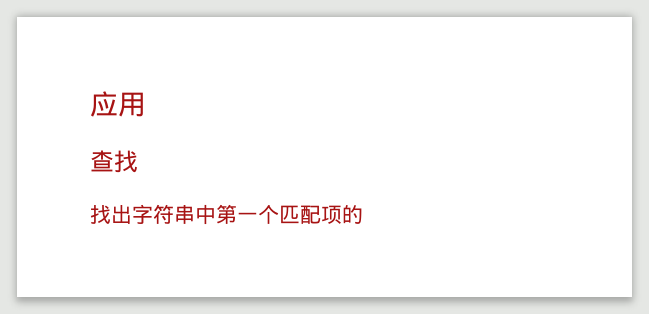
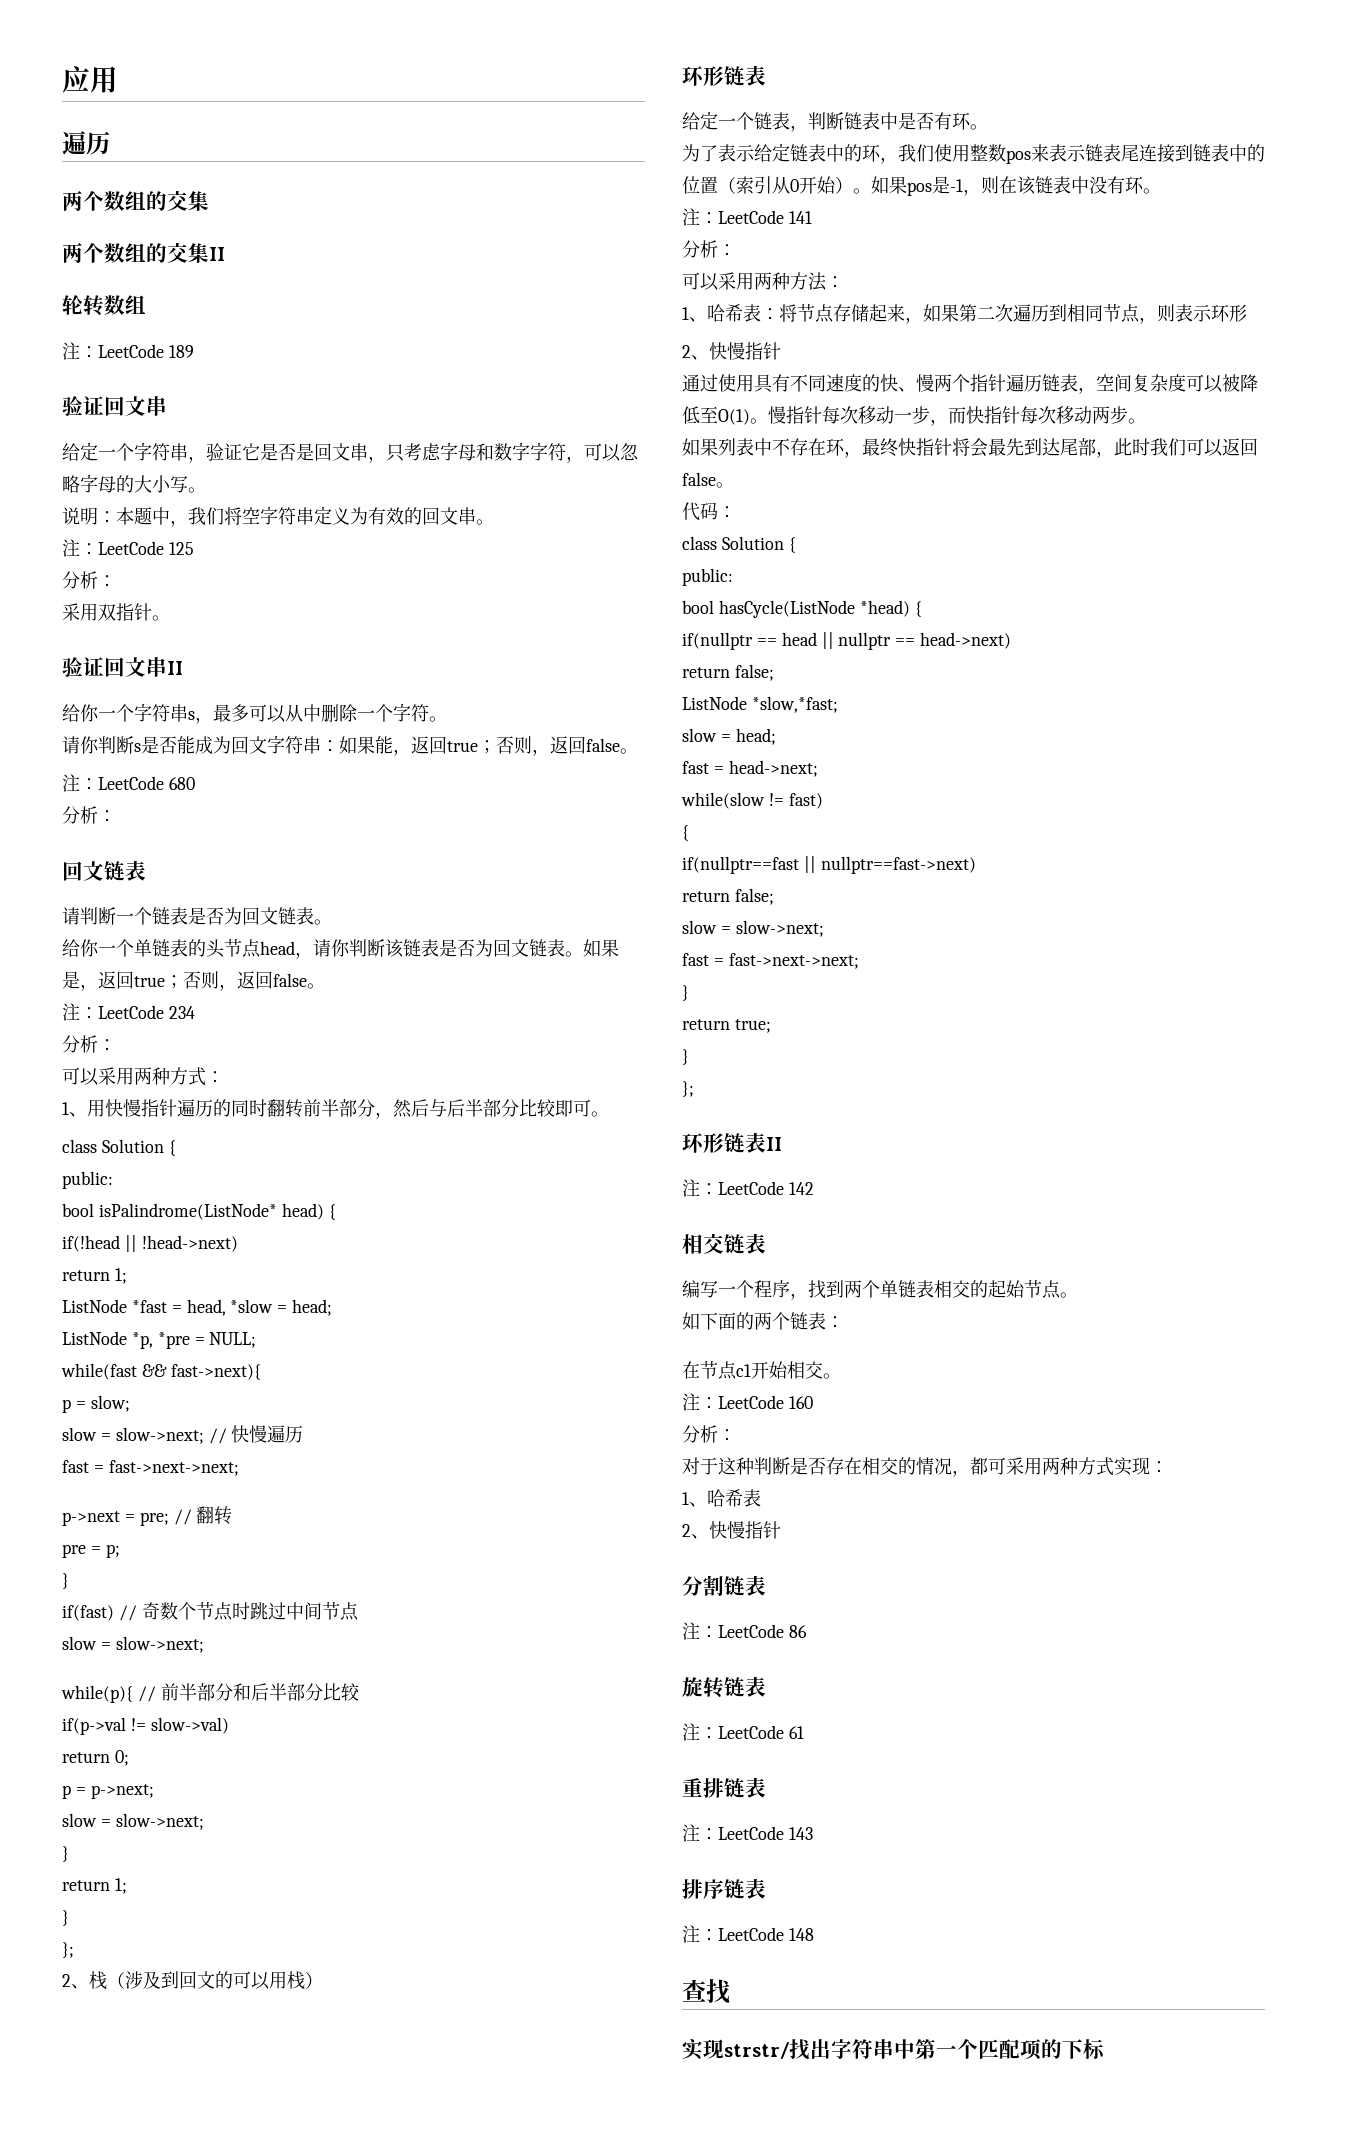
  应用
+ 遍历
+ 两个数组的交集
+ 两个数组的交集II
+ 轮转数组
+ 注：LeetCode 189
+ 验证回文串
+ 给定一个字符串，验证它是否是回文串，只考虑字母和数字字符，可以忽略字母的大小写。
+ 说明：本题中，我们将空字符串定义为有效的回文串。
+ 注：LeetCode 125
+ 分析：
+ 采用双指针。
+ 验证回文串II
+ 给你一个字符串s，最多可以从中删除一个字符。
+ 请你判断s是否能成为回文字符串：如果能，返回true；否则，返回false。
+ 注：LeetCode 680
+ 分析：
+ 回文链表
+ 请判断一个链表是否为回文链表。
+ 给你一个单链表的头节点head，请你判断该链表是否为回文链表。如果是，返回true；否则，返回false。
+ 注：LeetCode 234
+ 分析：
+ 可以采用两种方式：
+ 1、用快慢指针遍历的同时翻转前半部分，然后与后半部分比较即可。
+ class Solution {
+ public:
+ bool isPalindrome(ListNode* head) {
+ if(!head || !head->next)
+ return 1;
+ ListNode *fast = head, *slow = head;
+ ListNode *p, *pre = NULL;
+ while(fast && fast->next){
+ p = slow;
+ slow = slow->next; // 快慢遍历
+ fast = fast->next->next;
+ p->next = pre; // 翻转
+ pre = p;
+ }
+ if(fast) // 奇数个节点时跳过中间节点
+ slow = slow->next;
+ while(p){ // 前半部分和后半部分比较
+ if(p->val != slow->val)
+ return 0;
+ p = p->next;
+ slow = slow->next;
+ }
+ return 1;
+ }
+ };
+ 2、栈（涉及到回文的可以用栈）
+ 环形链表
+ 给定一个链表，判断链表中是否有环。
+ 为了表示给定链表中的环，我们使用整数pos来表示链表尾连接到链表中的位置（索引从0开始）。如果pos是-1，则在该链表中没有环。
+ 注：LeetCode 141
+ 分析：
+ 可以采用两种方法：
+ 1、哈希表：将节点存储起来，如果第二次遍历到相同节点，则表示环形
+ 2、快慢指针
+ 通过使用具有不同速度的快、慢两个指针遍历链表，空间复杂度可以被降低至O(1)。慢指针每次移动一步，而快指针每次移动两步。
+ 如果列表中不存在环，最终快指针将会最先到达尾部，此时我们可以返回false。
+ 代码：
+ class Solution {
+ public:
+ bool hasCycle(ListNode *head) {
+ if(nullptr == head || nullptr == head->next)
+ return false;
+ ListNode *slow,*fast;
+ slow = head;
+ fast = head->next;
+ while(slow != fast)
+ {
+ if(nullptr==fast || nullptr==fast->next)
+ return false;
+ slow = slow->next;
+ fast = fast->next->next;
+ }
+ return true;
+ }
+ };
+ 环形链表II
+ 注：LeetCode 142
+ 相交链表
+ 编写一个程序，找到两个单链表相交的起始节点。
+ 如下面的两个链表：
+ 在节点c1开始相交。
+ 注：LeetCode 160
+ 分析：
+ 对于这种判断是否存在相交的情况，都可采用两种方式实现：
+ 1、哈希表
+ 2、快慢指针
+ 分割链表
+ 注：LeetCode 86
+ 旋转链表
+ 注：LeetCode 61
+ 重排链表
+ 注：LeetCode 143
+ 排序链表
+ 注：LeetCode 148
- 找出字符串中第一个匹配项的
+ 实现strstr/找出字符串中第一个匹配项的下标

